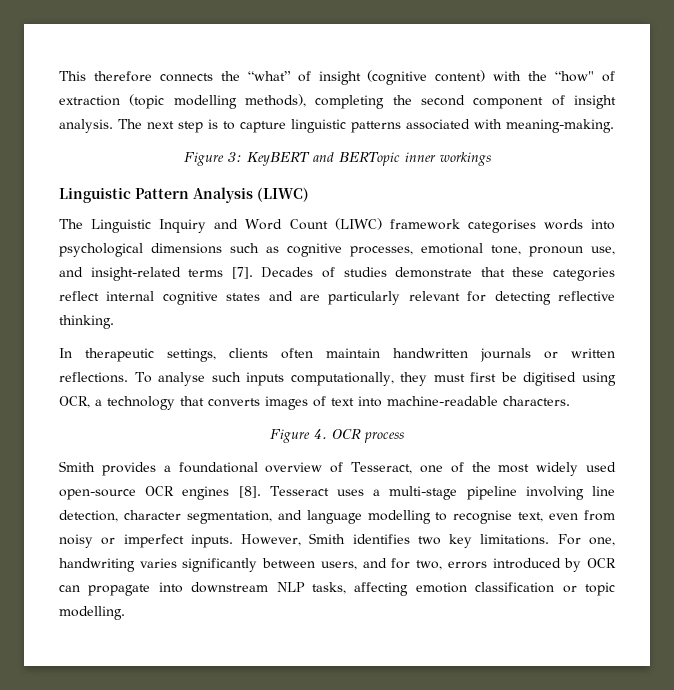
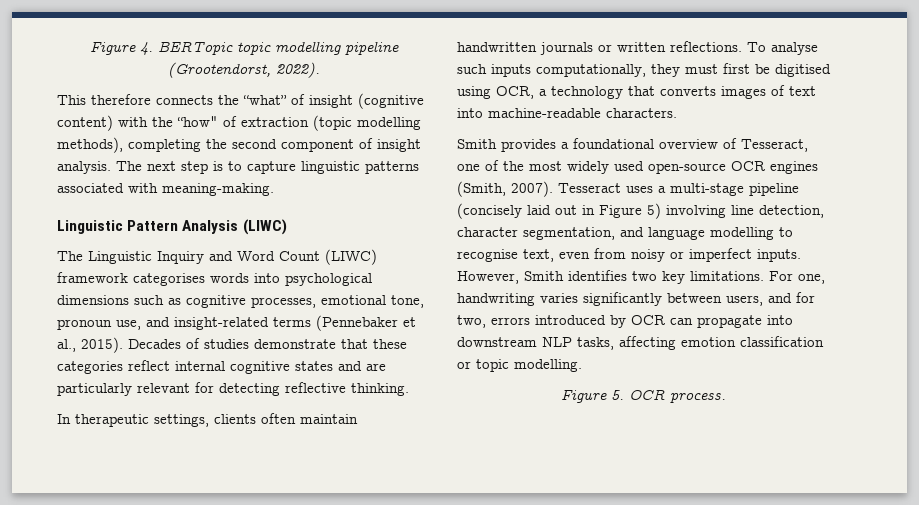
+ Figure 4. BERTopic topic modelling pipeline (Grootendorst, 2022).
- Figure 3: KeyBERT and BERTopic inner workings
- The Linguistic Inquiry and Word Count (LIWC) framework categorises words into psychological dimensions such as cognitive processes, emotional tone, pronoun use, and insight-related terms [7].
+ The Linguistic Inquiry and Word Count (LIWC) framework categorises words into psychological dimensions such as cognitive processes, emotional tone, pronoun use, and insight-related terms (Pennebaker et al., 2015).
- Figure 4. OCR process
- Smith provides a foundational overview of Tesseract, one of the most widely used open-source OCR engines [8].
+ Smith provides a foundational overview of Tesseract, one of the most widely used open-source OCR engines (Smith, 2007).
- Tesseract uses a multi-stage pipeline involving line detection, character segmentation, and language modelling to recognise text, even from noisy or imperfect inputs.
+ Tesseract uses a multi-stage pipeline (concisely laid out in Figure 5) involving line detection, character segmentation, and language modelling to recognise text, even from noisy or imperfect inputs.
+ Figure 5. OCR process.

